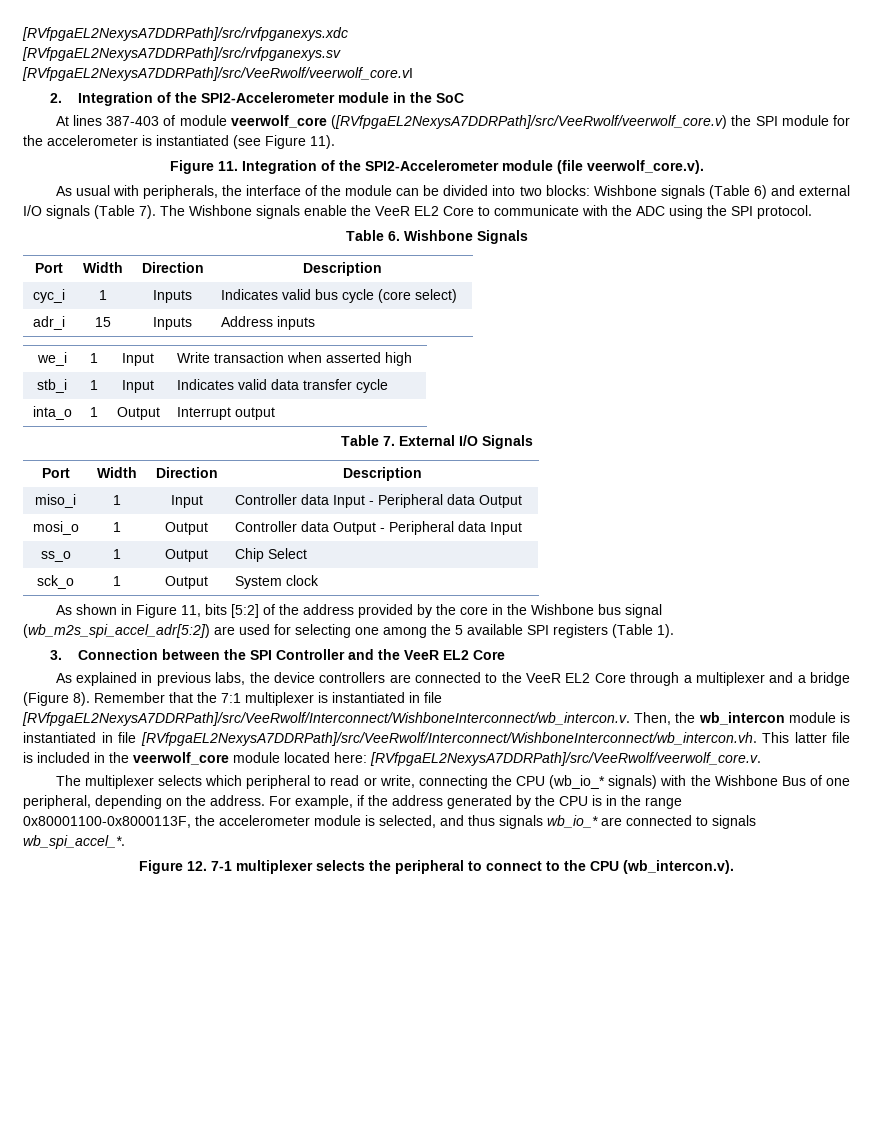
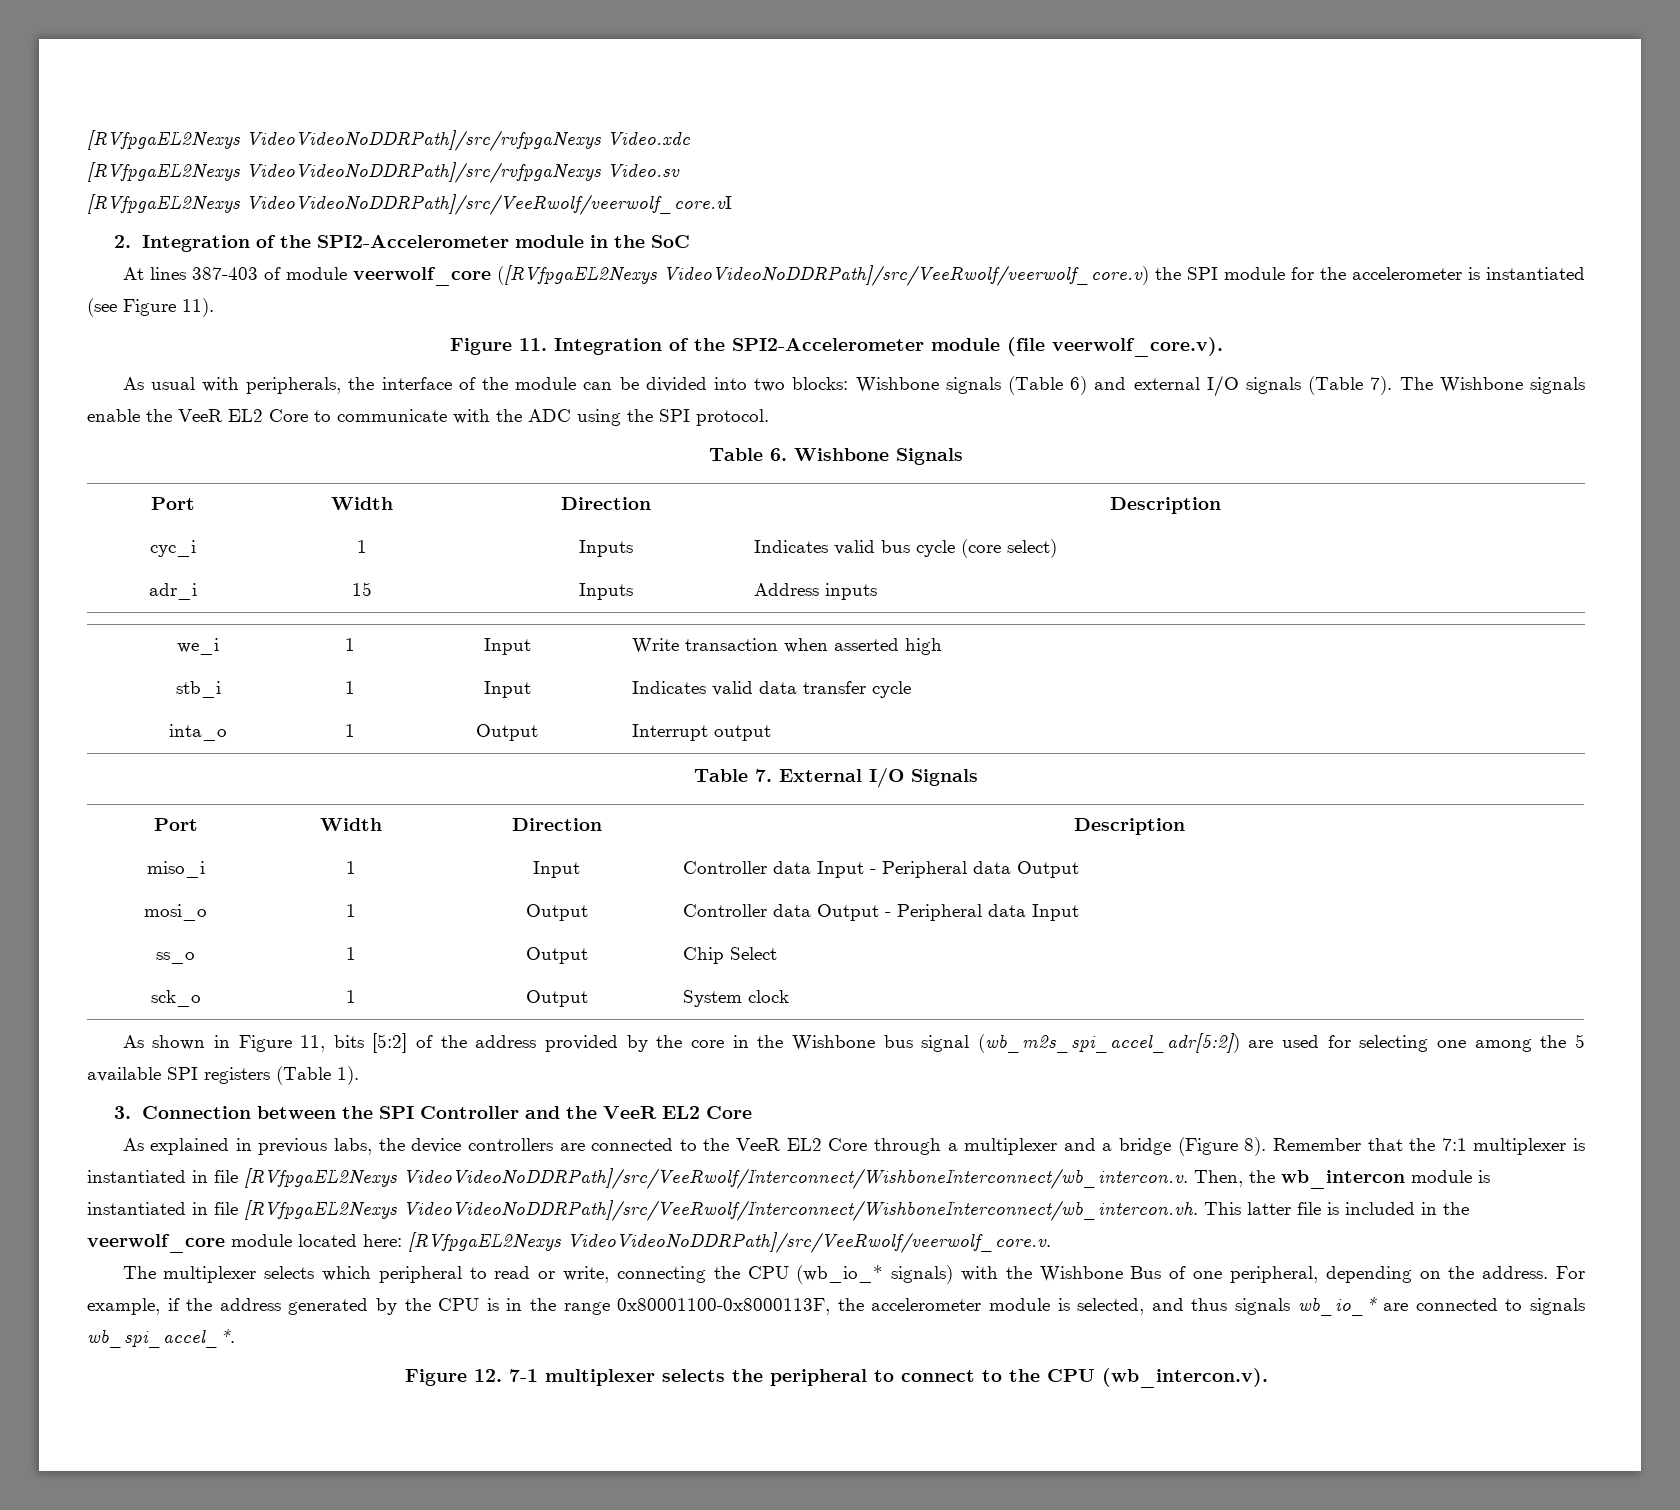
- [RVfpgaEL2NexysA7DDRPath]/src/rvfpganexys.xdc
- [RVfpgaEL2NexysA7DDRPath]/src/rvfpganexys.sv
- [RVfpgaEL2NexysA7DDRPath]/src/VeeRwolf/veerwolf_core.vI
+ [RVfpgaEL2Nexys VideoVideoNoDDRPath]/src/rvfpgaNexys Video.xdc
+ [RVfpgaEL2Nexys VideoVideoNoDDRPath]/src/rvfpgaNexys Video.sv
+ [RVfpgaEL2Nexys VideoVideoNoDDRPath]/src/VeeRwolf/veerwolf_core.vI
- At lines 387-403 of module veerwolf_core ([RVfpgaEL2NexysA7DDRPath]/src/VeeRwolf/veerwolf_core.v) the SPI module for the accelerometer is instantiated (see Figure 11).
+ At lines 387-403 of module veerwolf_core ([RVfpgaEL2Nexys VideoVideoNoDDRPath]/src/VeeRwolf/veerwolf_core.v) the SPI module for the accelerometer is instantiated (see Figure 11).
- Remember that the 7:1 multiplexer is instantiated in file [RVfpgaEL2NexysA7DDRPath]/src/VeeRwolf/Interconnect/WishboneInterconnect/wb_intercon.v. Then, the wb_intercon module is instantiated in file [RVfpgaEL2NexysA7DDRPath]/src/VeeRwolf/Interconnect/WishboneInterconnect/wb_intercon.vh. This latter file is included in the veerwolf_core module located here: [RVfpgaEL2NexysA7DDRPath]/src/VeeRwolf/veerwolf_core.v.
+ Remember that the 7:1 multiplexer is instantiated in file [RVfpgaEL2Nexys VideoVideoNoDDRPath]/src/VeeRwolf/Interconnect/WishboneInterconnect/wb_intercon.v. Then, the wb_intercon module is instantiated in file [RVfpgaEL2Nexys VideoVideoNoDDRPath]/src/VeeRwolf/Interconnect/WishboneInterconnect/wb_intercon.vh. This latter file is included in the veerwolf_core module located here: [RVfpgaEL2Nexys VideoVideoNoDDRPath]/src/VeeRwolf/veerwolf_core.v.

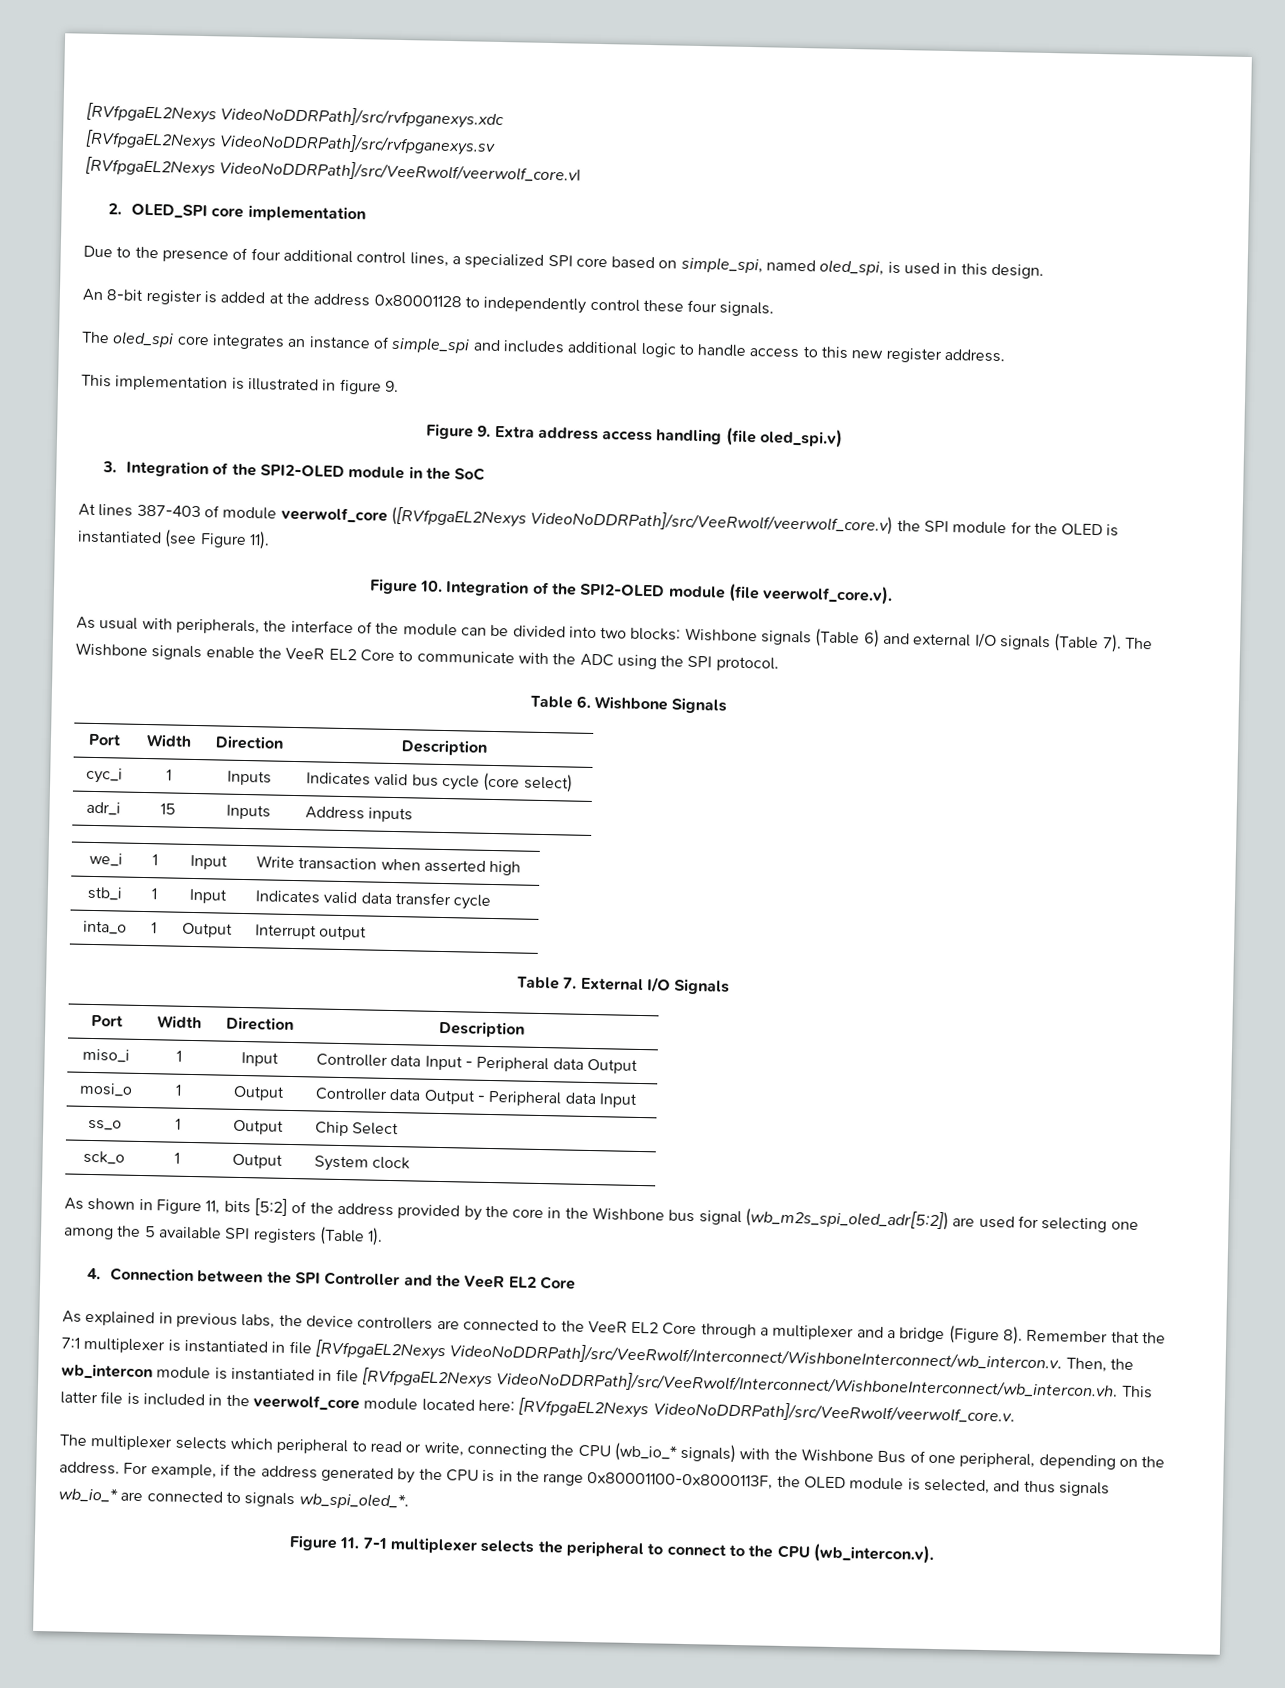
- [RVfpgaEL2Nexys VideoVideoNoDDRPath]/src/rvfpgaNexys Video.xdc
- [RVfpgaEL2Nexys VideoVideoNoDDRPath]/src/rvfpgaNexys Video.sv
- [RVfpgaEL2Nexys VideoVideoNoDDRPath]/src/VeeRwolf/veerwolf_core.vI
- 2. Integration of the SPI2-Accelerometer module in the SoC
+ [RVfpgaEL2Nexys VideoNoDDRPath]/src/rvfpganexys.xdc
+ [RVfpgaEL2Nexys VideoNoDDRPath]/src/rvfpganexys.sv
+ [RVfpgaEL2Nexys VideoNoDDRPath]/src/VeeRwolf/veerwolf_core.vI
+ 2. OLED_SPI core implementation
+ Due to the presence of four additional control lines, a specialized SPI core based on simple_spi, named oled_spi, is used in this design.
+ An 8-bit register is added at the address 0x80001128 to independently control these four signals.
+ The oled_spi core integrates an instance of simple_spi and includes additional logic to handle access to this new register address.
+ This implementation is illustrated in figure 9.
+ Figure 9. Extra address access handling (file oled_spi.v)
+ 3. Integration of the SPI2-OLED module in the SoC
- At lines 387-403 of module veerwolf_core ([RVfpgaEL2Nexys VideoVideoNoDDRPath]/src/VeeRwolf/veerwolf_core.v) the SPI module for the accelerometer is instantiated (see Figure 11).
+ At lines 387-403 of module veerwolf_core ([RVfpgaEL2Nexys VideoNoDDRPath]/src/VeeRwolf/veerwolf_core.v) the SPI module for the OLED is instantiated (see Figure 11).
- Figure 11. Integration of the SPI2-Accelerometer module (file veerwolf_core.v).
+ Figure 10. Integration of the SPI2-OLED module (file veerwolf_core.v).
- As shown in Figure 11, bits [5:2] of the address provided by the core in the Wishbone bus signal (wb_m2s_spi_accel_adr[5:2]) are used for selecting one among the 5 available SPI registers (Table 1).
+ As shown in Figure 11, bits [5:2] of the address provided by the core in the Wishbone bus signal (wb_m2s_spi_oled_adr[5:2]) are used for selecting one among the 5 available SPI registers (Table 1).
- 3. Connection between the SPI Controller and the VeeR EL2 Core
+ 4. Connection between the SPI Controller and the VeeR EL2 Core
- Remember that the 7:1 multiplexer is instantiated in file [RVfpgaEL2Nexys VideoVideoNoDDRPath]/src/VeeRwolf/Interconnect/WishboneInterconnect/wb_intercon.v. Then, the wb_intercon module is instantiated in file [RVfpgaEL2Nexys VideoVideoNoDDRPath]/src/VeeRwolf/Interconnect/WishboneInterconnect/wb_intercon.vh. This latter file is included in the veerwolf_core module located here: [RVfpgaEL2Nexys VideoVideoNoDDRPath]/src/VeeRwolf/veerwolf_core.v.
+ Remember that the 7:1 multiplexer is instantiated in file [RVfpgaEL2Nexys VideoNoDDRPath]/src/VeeRwolf/Interconnect/WishboneInterconnect/wb_intercon.v. Then, the wb_intercon module is instantiated in file [RVfpgaEL2Nexys VideoNoDDRPath]/src/VeeRwolf/Interconnect/WishboneInterconnect/wb_intercon.vh. This latter file is included in the veerwolf_core module located here: [RVfpgaEL2Nexys VideoNoDDRPath]/src/VeeRwolf/veerwolf_core.v.
- For example, if the address generated by the CPU is in the range 0x80001100-0x8000113F, the accelerometer module is selected, and thus signals wb_io_* are connected to signals wb_spi_accel_*.
- Figure 12. 7-1 multiplexer selects the peripheral to connect to the CPU (wb_intercon.v).
+ For example, if the address generated by the CPU is in the range 0x80001100-0x8000113F, the OLED module is selected, and thus signals wb_io_* are connected to signals wb_spi_oled_*.
+ Figure 11. 7-1 multiplexer selects the peripheral to connect to the CPU (wb_intercon.v).

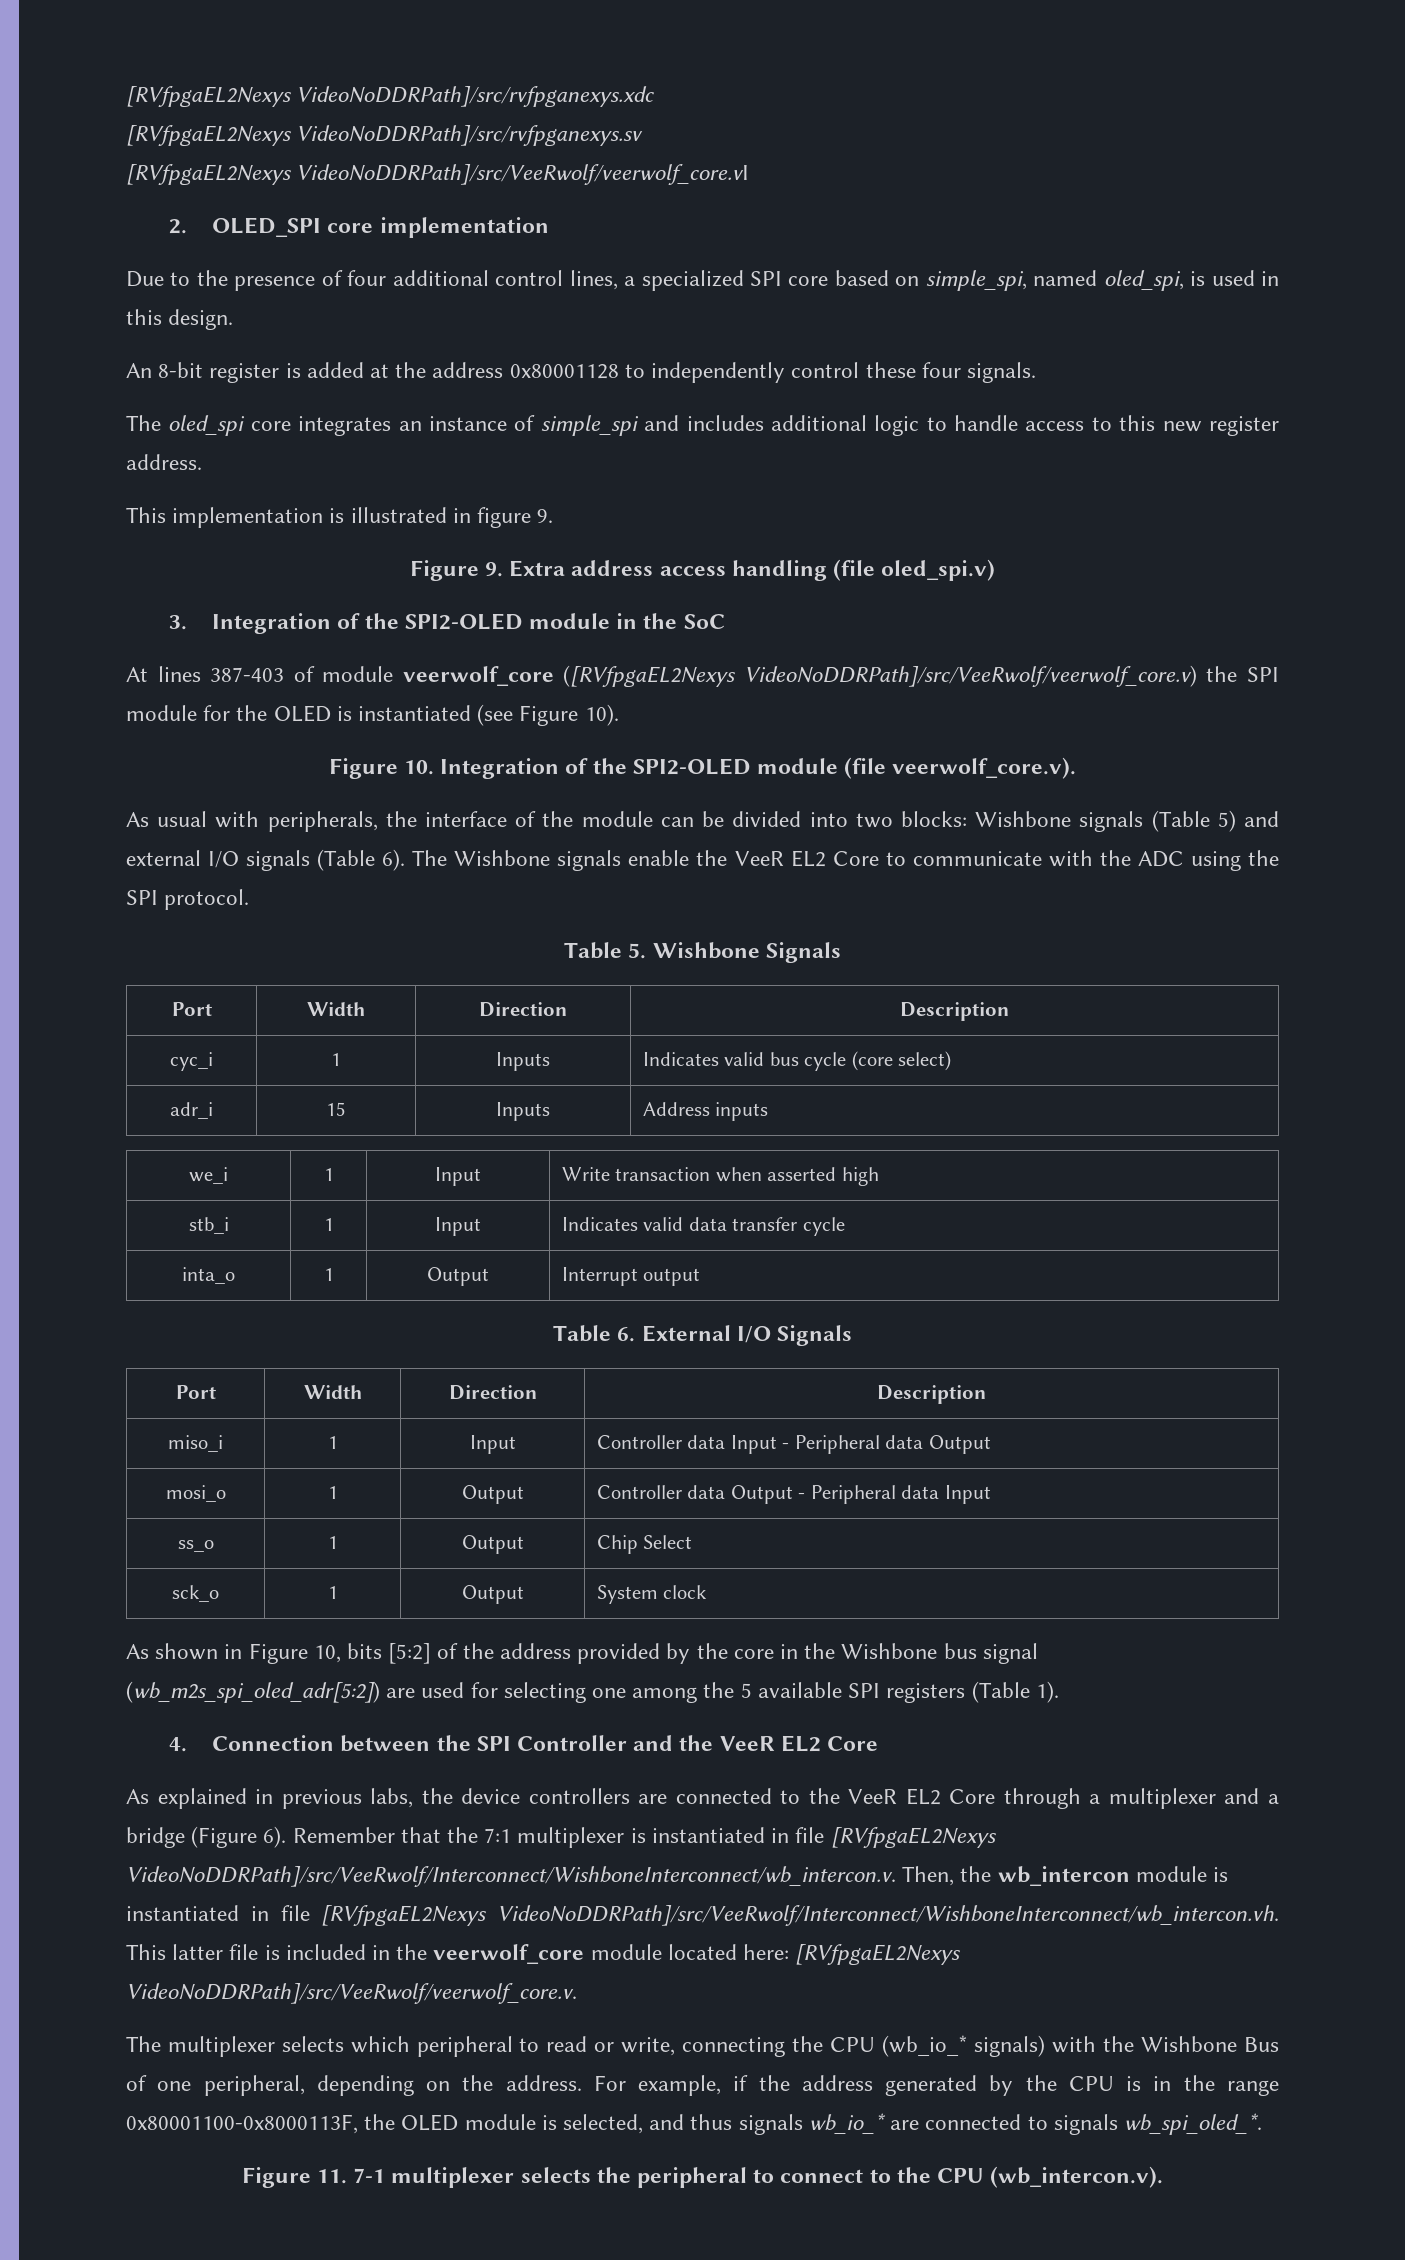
- At lines 387-403 of module veerwolf_core ([RVfpgaEL2Nexys VideoNoDDRPath]/src/VeeRwolf/veerwolf_core.v) the SPI module for the OLED is instantiated (see Figure 11).
+ At lines 387-403 of module veerwolf_core ([RVfpgaEL2Nexys VideoNoDDRPath]/src/VeeRwolf/veerwolf_core.v) the SPI module for the OLED is instantiated (see Figure 10).
- As usual with peripherals, the interface of the module can be divided into two blocks: Wishbone signals (Table 6) and external I/O signals (Table 7).
+ As usual with peripherals, the interface of the module can be divided into two blocks: Wishbone signals (Table 5) and external I/O signals (Table 6).
- Table 6. Wishbone Signals
+ Table 5. Wishbone Signals
- Table 7. External I/O Signals
+ Table 6. External I/O Signals
- As shown in Figure 11, bits [5:2] of the address provided by the core in the Wishbone bus signal (wb_m2s_spi_oled_adr[5:2]) are used for selecting one among the 5 available SPI registers (Table 1).
+ As shown in Figure 10, bits [5:2] of the address provided by the core in the Wishbone bus signal (wb_m2s_spi_oled_adr[5:2]) are used for selecting one among the 5 available SPI registers (Table 1).
- As explained in previous labs, the device controllers are connected to the VeeR EL2 Core through a multiplexer and a bridge (Figure 8).
+ As explained in previous labs, the device controllers are connected to the VeeR EL2 Core through a multiplexer and a bridge (Figure 6).

